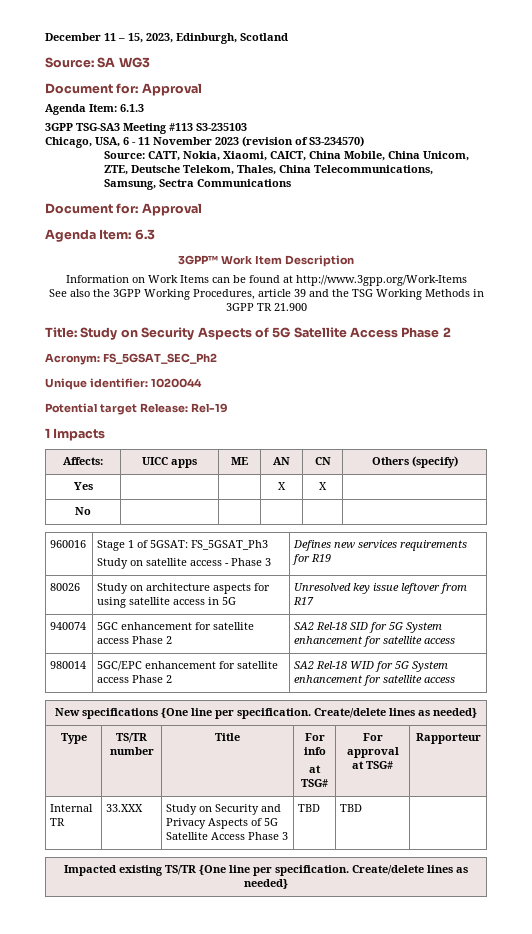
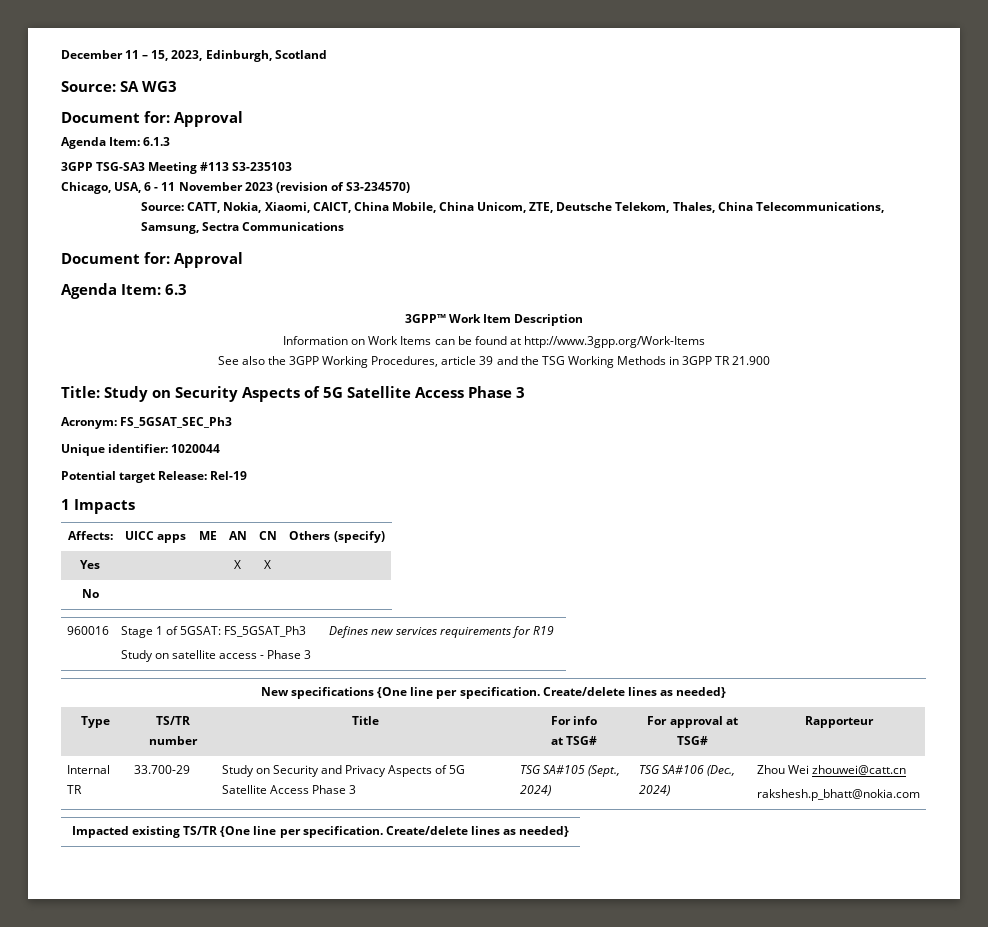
- Title: Study on Security Aspects of 5G Satellite Access Phase 2
+ Title: Study on Security Aspects of 5G Satellite Access Phase 3
- Acronym: FS_5GSAT_SEC_Ph2
+ Acronym: FS_5GSAT_SEC_Ph3
- 80026 | Study on architecture aspects for using satellite access in 5G | Unresolved key issue leftover from R17
- 940074 | 5GC enhancement for satellite access Phase 2 | SA2 Rel-18 SID for 5G System enhancement for satellite access
- 980014 | 5GC/EPC enhancement for satellite access Phase 2 | SA2 Rel-18 WID for 5G System enhancement for satellite access
- Internal TR | 33.XXX | Study on Security and Privacy Aspects of 5G Satellite Access Phase 3 | TBD | TBD |
+ Internal TR | 33.700-29 | Study on Security and Privacy Aspects of 5G Satellite Access Phase 3 | TSG SA#105 (Sept., 2024) | TSG SA#106 (Dec., 2024) | Zhou Wei zhouwei@catt.cn
+ rakshesh.p_bhatt@nokia.com

